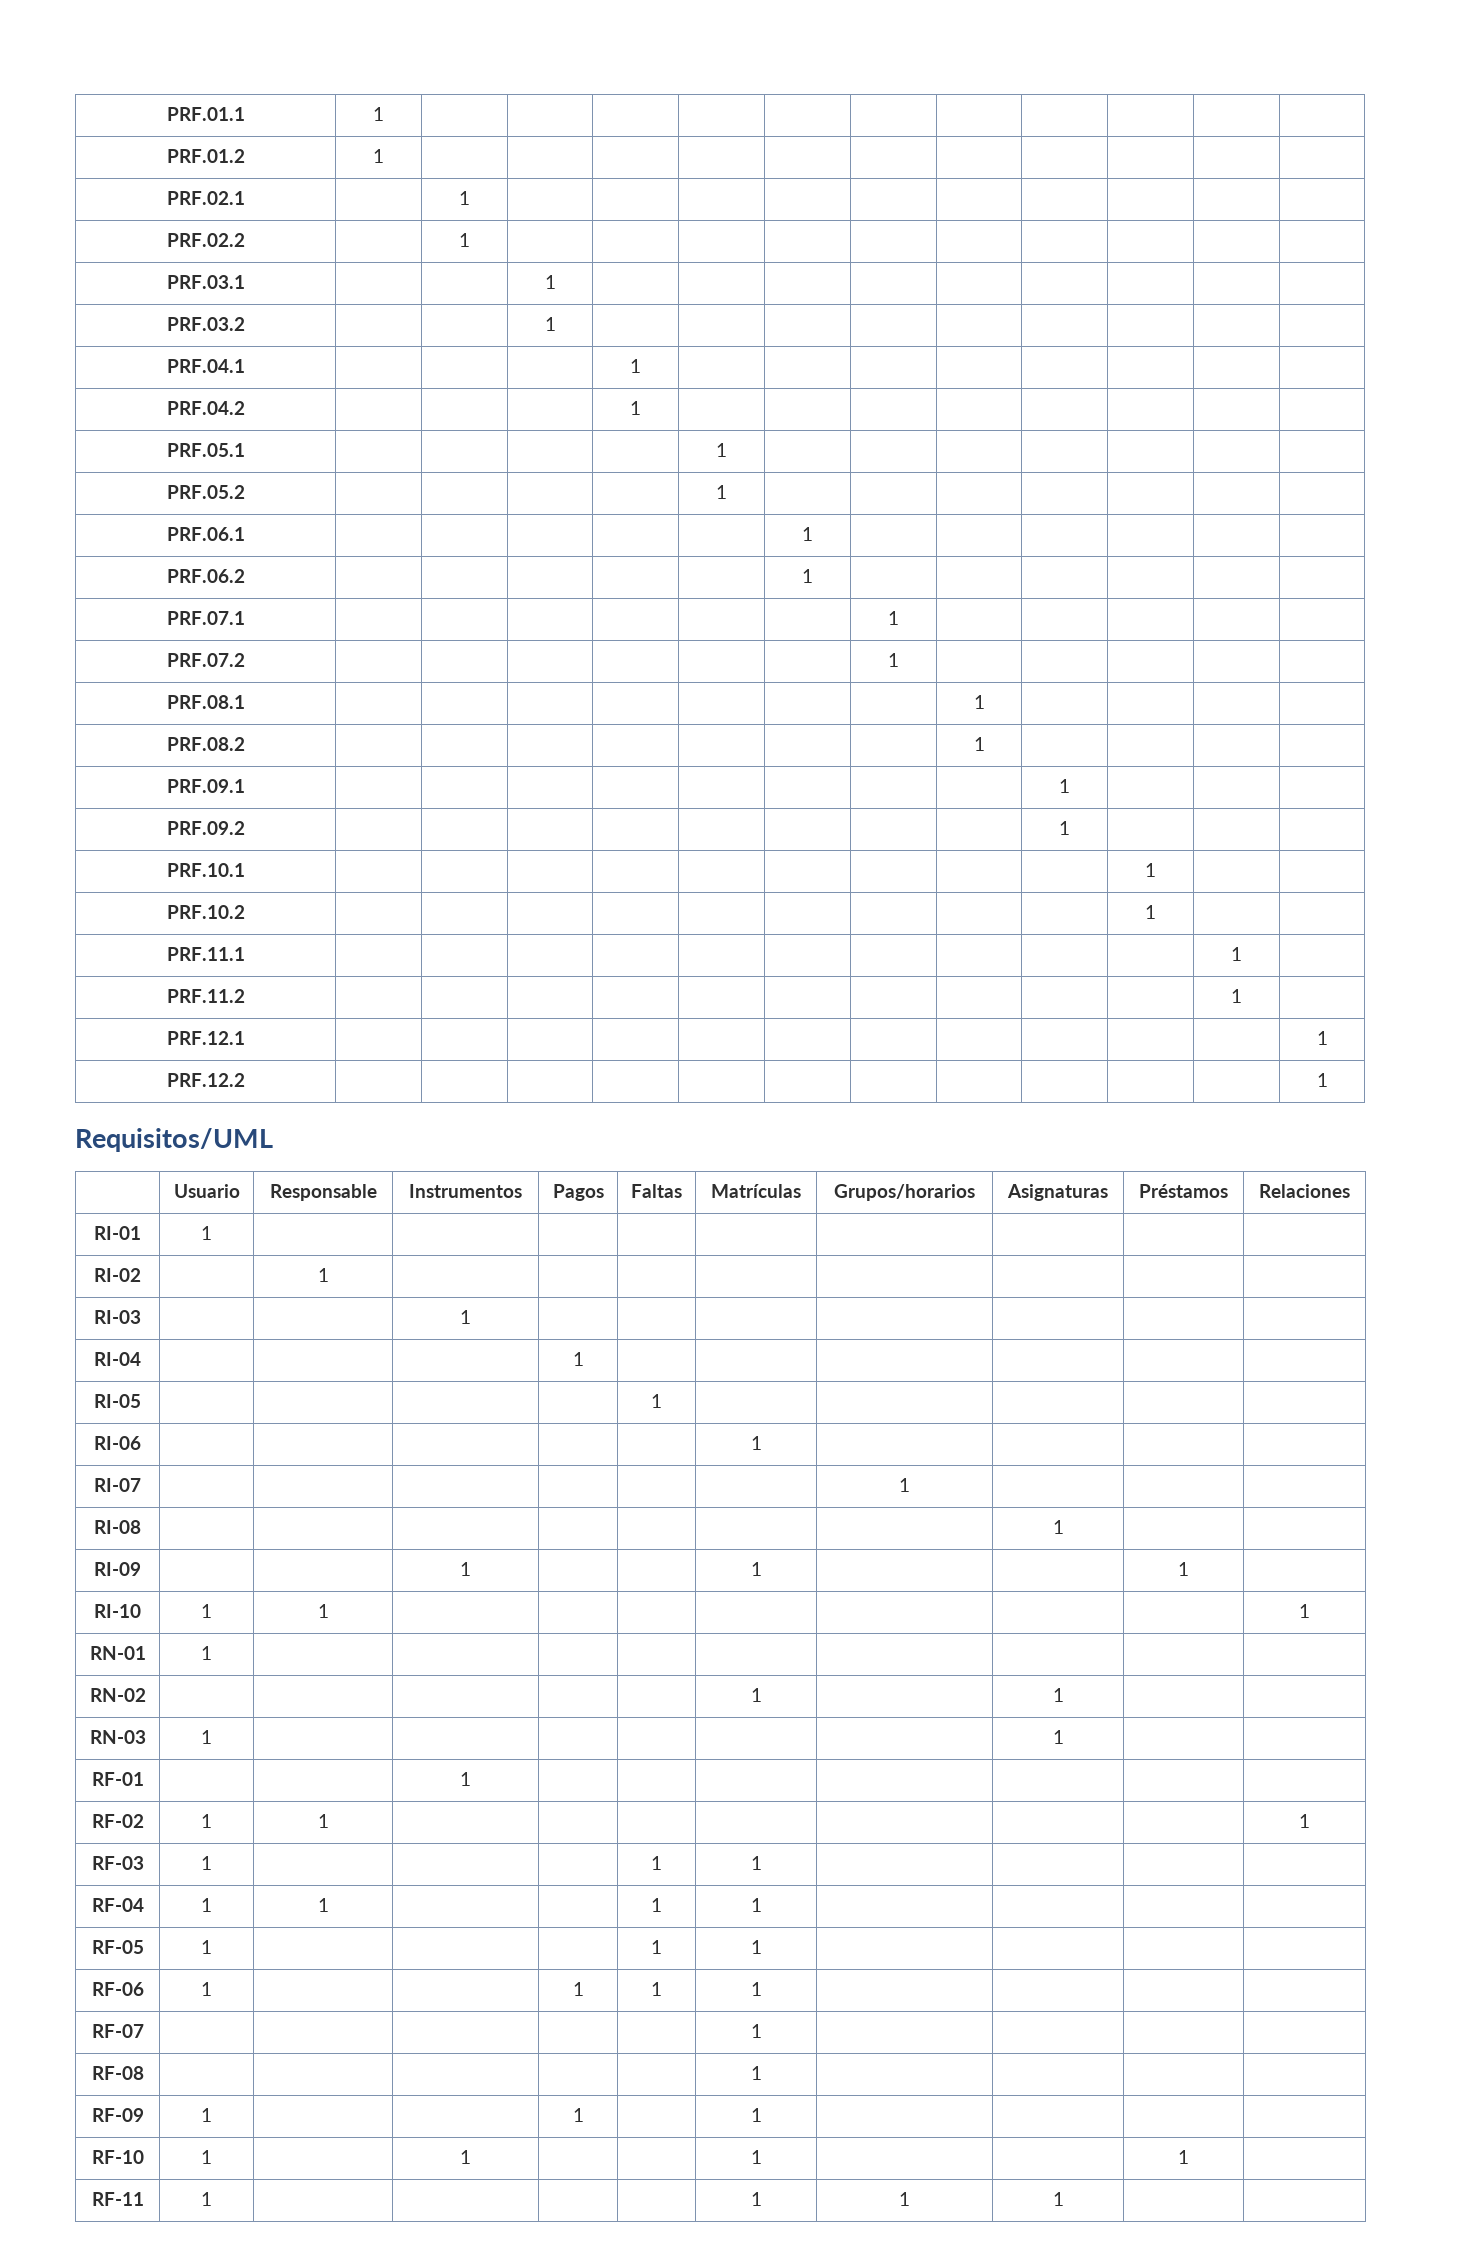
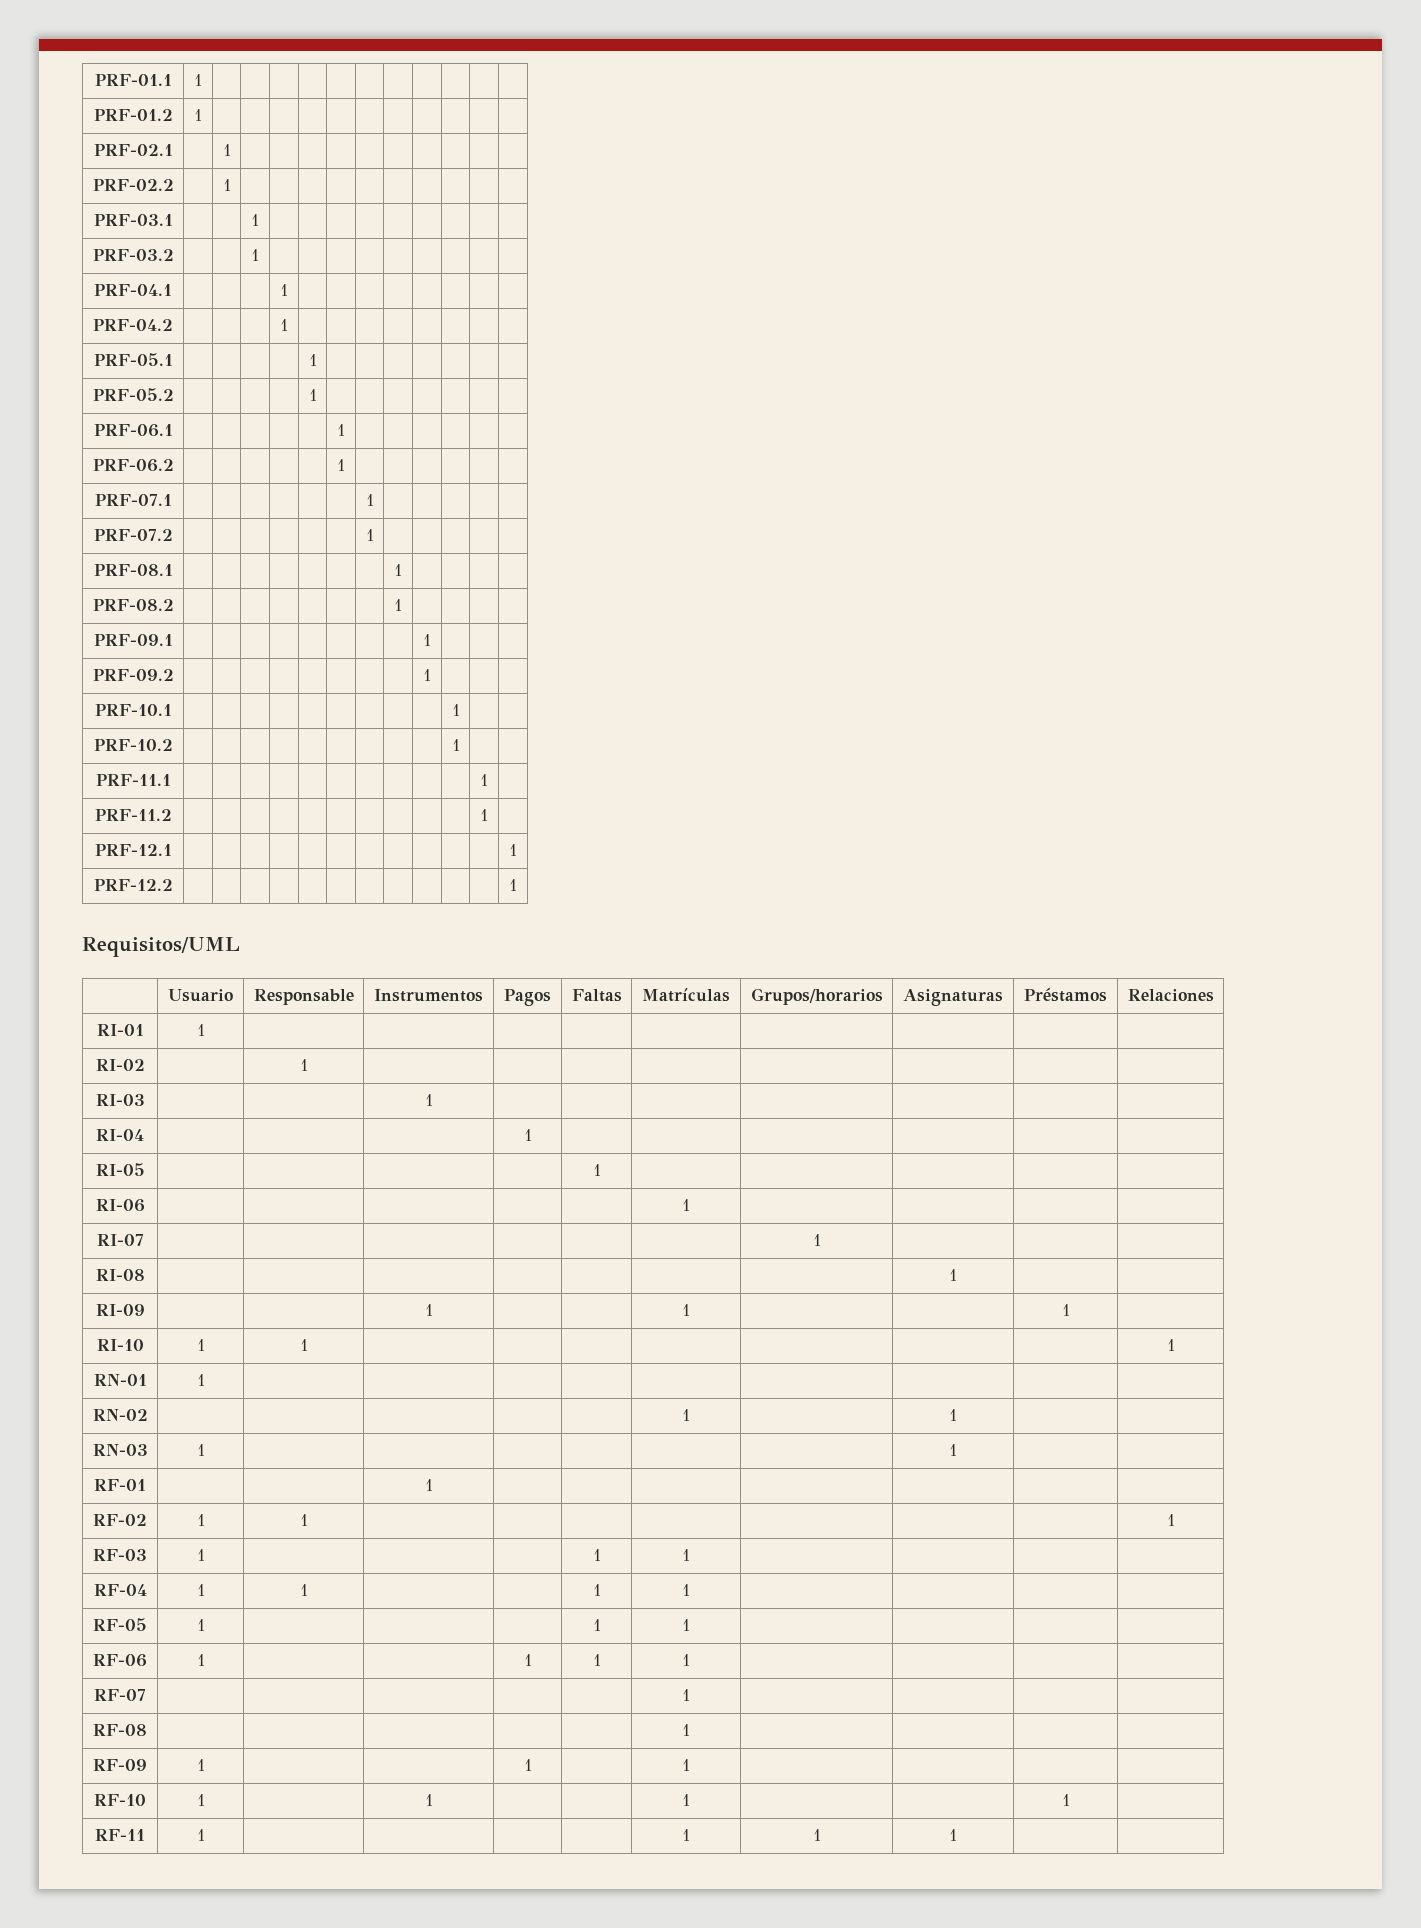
- PRF.01.1 | 1 | | | | | | | | | | |
- PRF.01.2 | 1 | | | | | | | | | | |
- PRF.02.1 | | 1 | | | | | | | | | |
- PRF.02.2 | | 1 | | | | | | | | | |
- PRF.03.1 | | | 1 | | | | | | | | |
- PRF.03.2 | | | 1 | | | | | | | | |
- PRF.04.1 | | | | 1 | | | | | | | |
- PRF.04.2 | | | | 1 | | | | | | | |
- PRF.05.1 | | | | | 1 | | | | | | |
- PRF.05.2 | | | | | 1 | | | | | | |
- PRF.06.1 | | | | | | 1 | | | | | |
- PRF.06.2 | | | | | | 1 | | | | | |
- PRF.07.1 | | | | | | | 1 | | | | |
- PRF.07.2 | | | | | | | 1 | | | | |
- PRF.08.1 | | | | | | | | 1 | | | |
- PRF.08.2 | | | | | | | | 1 | | | |
- PRF.09.1 | | | | | | | | | 1 | | |
- PRF.09.2 | | | | | | | | | 1 | | |
- PRF.10.1 | | | | | | | | | | 1 | |
- PRF.10.2 | | | | | | | | | | 1 | |
- PRF.11.1 | | | | | | | | | | | 1 |
- PRF.11.2 | | | | | | | | | | | 1 |
- PRF.12.1 | | | | | | | | | | | | 1
- PRF.12.2 | | | | | | | | | | | | 1
+ PRF-01.1 | 1 | | | | | | | | | | |
+ PRF-01.2 | 1 | | | | | | | | | | |
+ PRF-02.1 | | 1 | | | | | | | | | |
+ PRF-02.2 | | 1 | | | | | | | | | |
+ PRF-03.1 | | | 1 | | | | | | | | |
+ PRF-03.2 | | | 1 | | | | | | | | |
+ PRF-04.1 | | | | 1 | | | | | | | |
+ PRF-04.2 | | | | 1 | | | | | | | |
+ PRF-05.1 | | | | | 1 | | | | | | |
+ PRF-05.2 | | | | | 1 | | | | | | |
+ PRF-06.1 | | | | | | 1 | | | | | |
+ PRF-06.2 | | | | | | 1 | | | | | |
+ PRF-07.1 | | | | | | | 1 | | | | |
+ PRF-07.2 | | | | | | | 1 | | | | |
+ PRF-08.1 | | | | | | | | 1 | | | |
+ PRF-08.2 | | | | | | | | 1 | | | |
+ PRF-09.1 | | | | | | | | | 1 | | |
+ PRF-09.2 | | | | | | | | | 1 | | |
+ PRF-10.1 | | | | | | | | | | 1 | |
+ PRF-10.2 | | | | | | | | | | 1 | |
+ PRF-11.1 | | | | | | | | | | | 1 |
+ PRF-11.2 | | | | | | | | | | | 1 |
+ PRF-12.1 | | | | | | | | | | | | 1
+ PRF-12.2 | | | | | | | | | | | | 1

